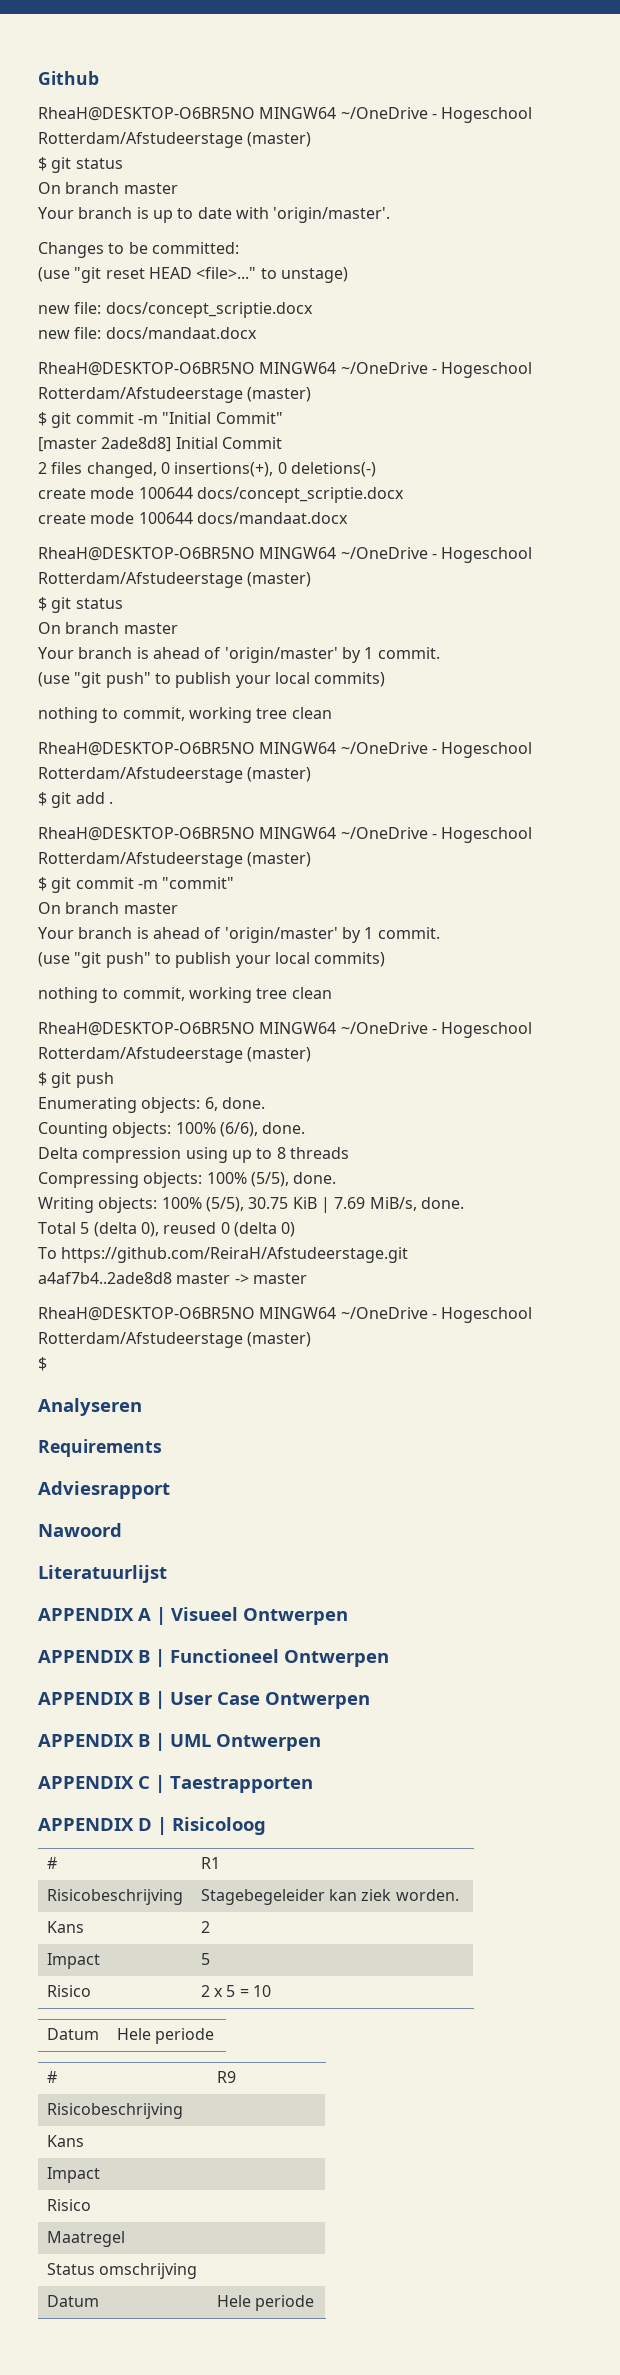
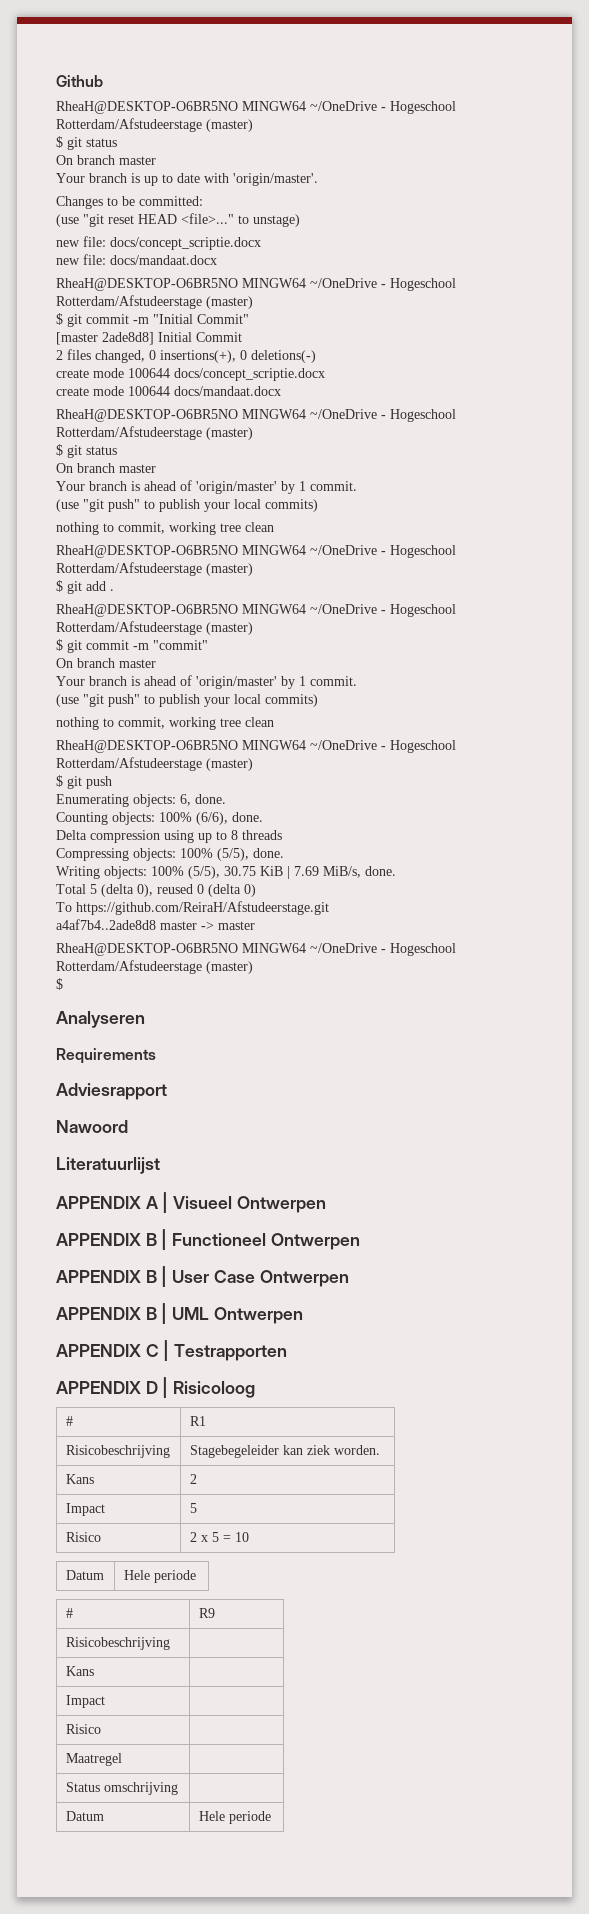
- APPENDIX C | Taestrapporten
+ APPENDIX C | Testrapporten

